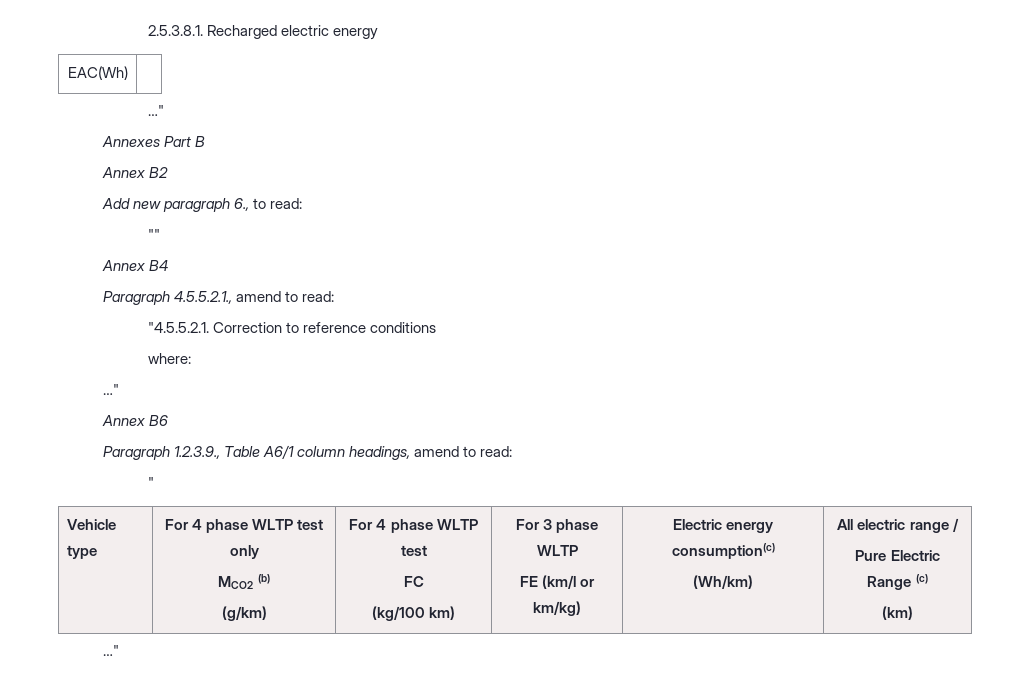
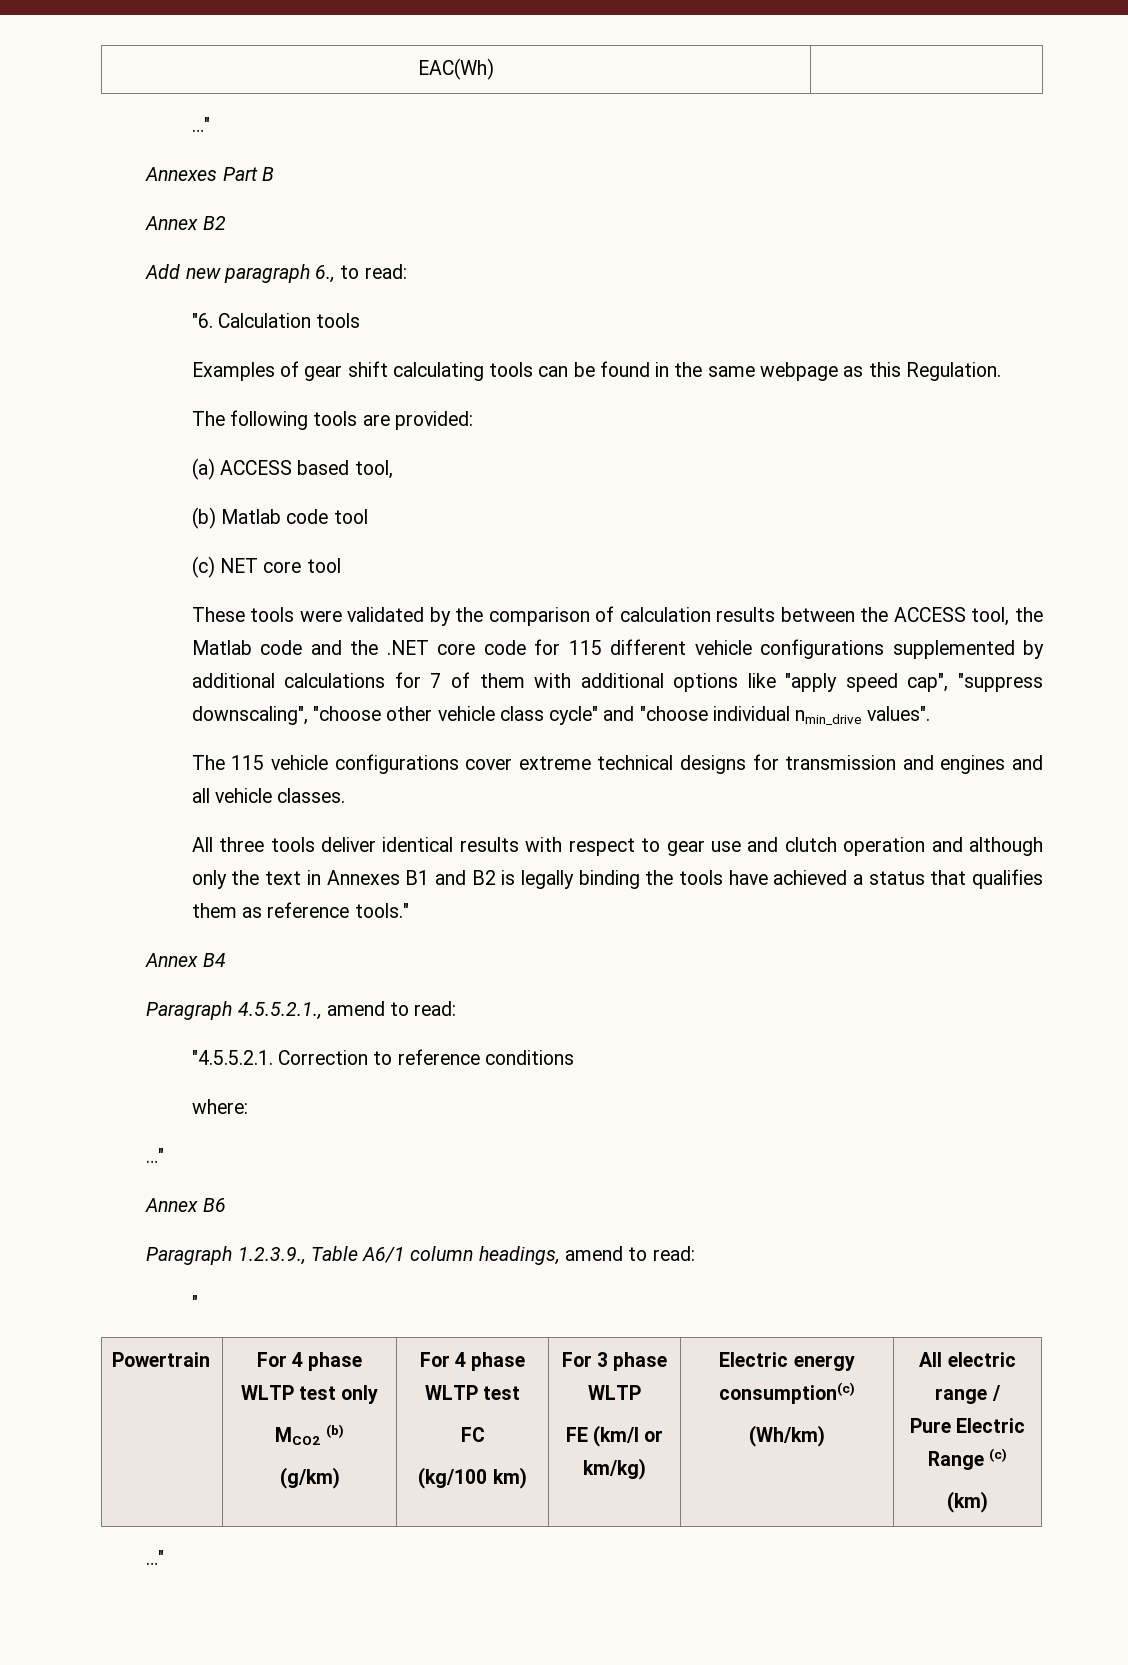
- 2.5.3.8.1. Recharged electric energy
- ""
+ "6. Calculation tools
+ Examples of gear shift calculating tools can be found in the same webpage as this Regulation.
+ The following tools are provided:
+ (a) ACCESS based tool,
+ (b) Matlab code tool
+ (c) NET core tool
+ These tools were validated by the comparison of calculation results between the ACCESS tool, the Matlab code and the .NET core code for 115 different vehicle configurations supplemented by additional calculations for 7 of them with additional options like "apply speed cap", "suppress downscaling", "choose other vehicle class cycle" and "choose individual nmin_drive values".
+ The 115 vehicle configurations cover extreme technical designs for transmission and engines and all vehicle classes.
+ All three tools deliver identical results with respect to gear use and clutch operation and although only the text in Annexes B1 and B2 is legally binding the tools have achieved a status that qualifies them as reference tools."
- Vehicle type | For 4 phase WLTP test only
+ Powertrain | For 4 phase WLTP test only

